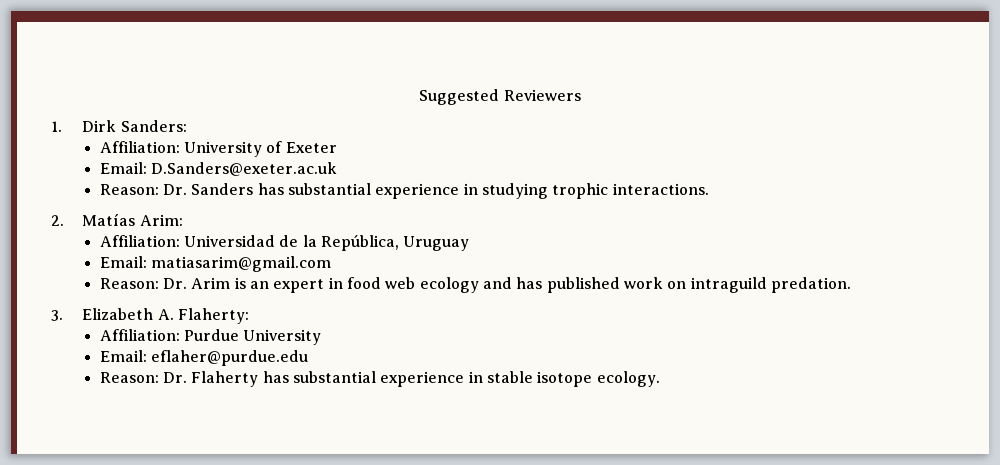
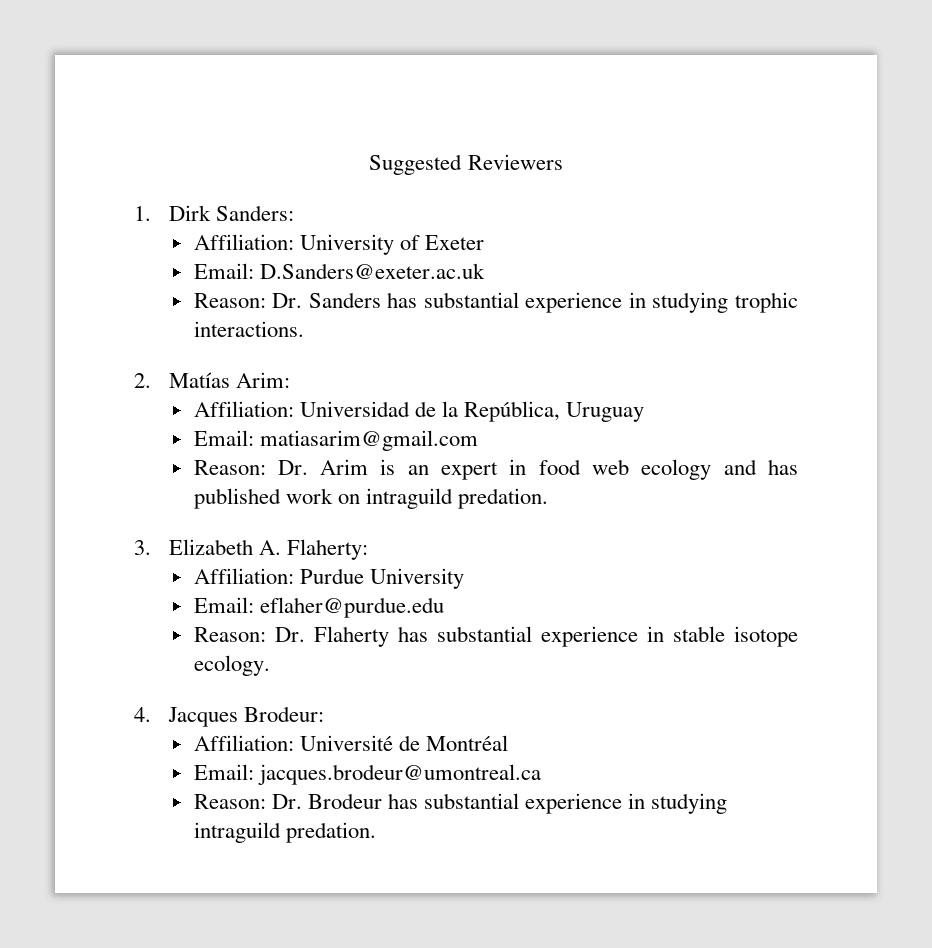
+ 4. Jacques Brodeur:
+ Affiliation: Université de Montréal
+ Email: jacques.brodeur@umontreal.ca
+ Reason: Dr. Brodeur has substantial experience in studying intraguild predation.

